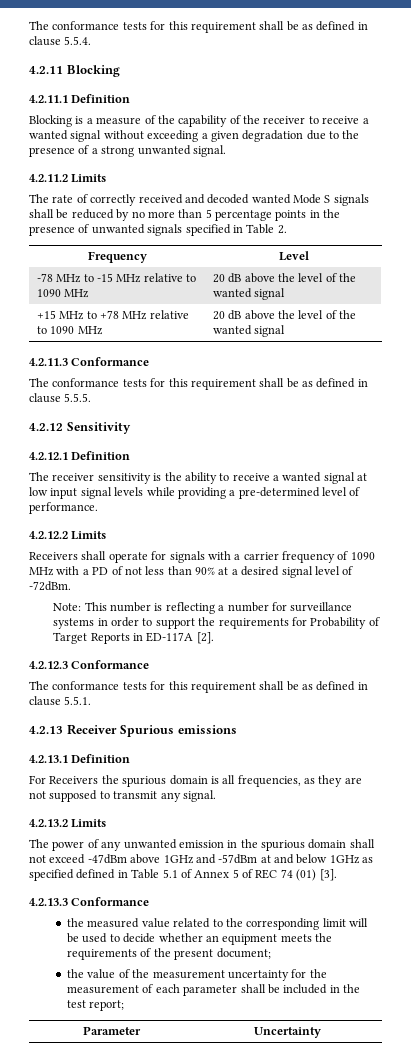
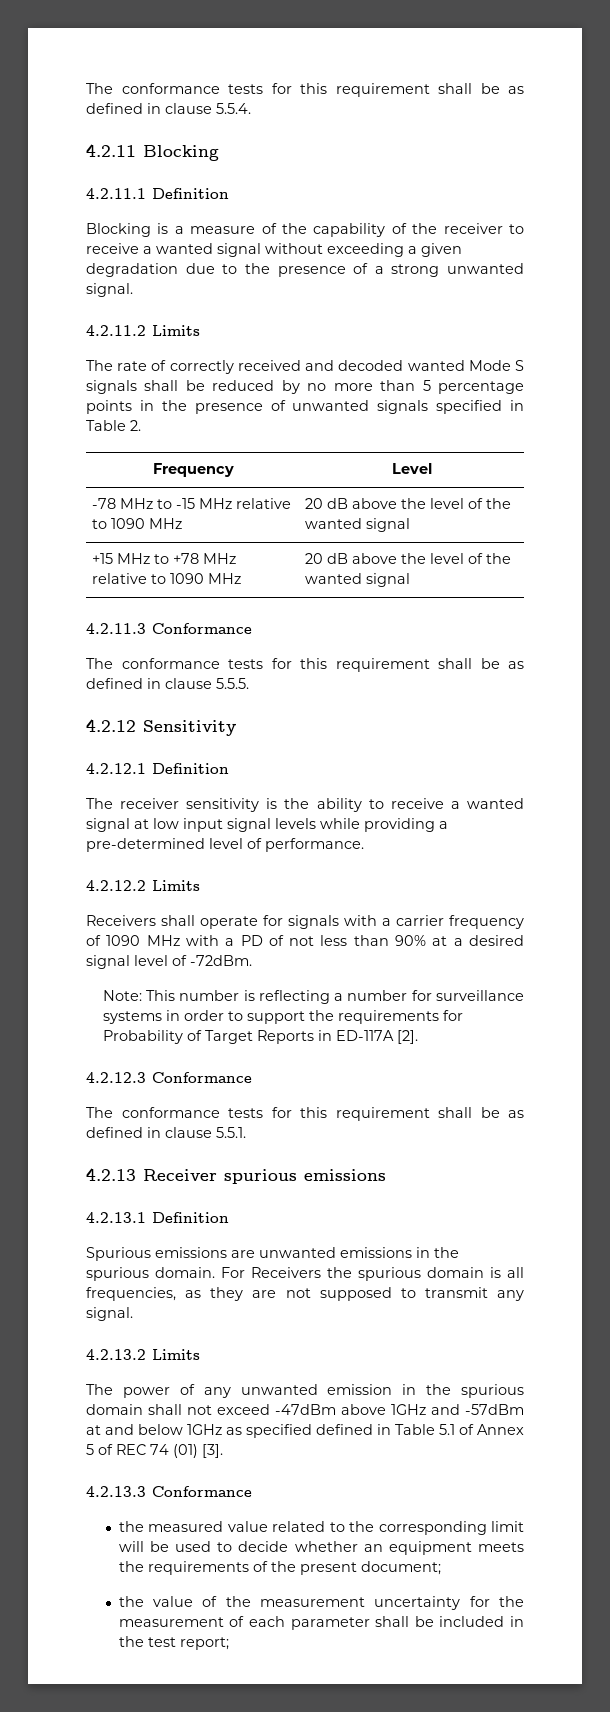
- 4.2.13 Receiver Spurious emissions
+ 4.2.13 Receiver spurious emissions
+ Spurious emissions are unwanted emissions in the spurious domain.
- Parameter | Uncertainty

